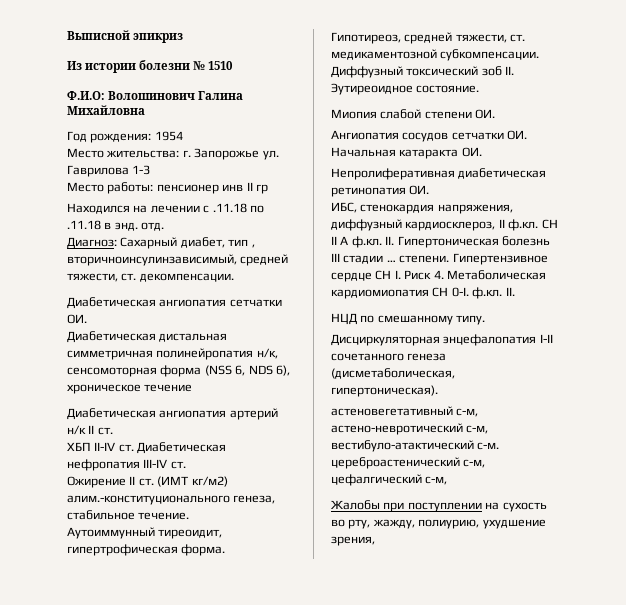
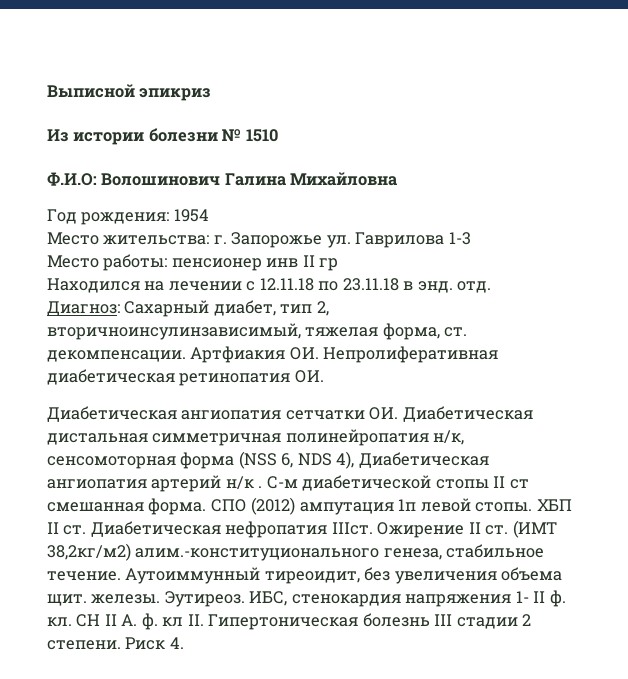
- Находился на лечении с .11.18 по .11.18 в энд. отд.
+ Находился на лечении с 12.11.18 по 23.11.18 в энд. отд.
- Диагноз: Сахарный диабет, тип , вторичноинсулинзависимый, средней тяжести, ст. декомпенсации.
+ Диагноз: Сахарный диабет, тип 2, вторичноинсулинзависимый, тяжелая форма, ст. декомпенсации. Артфиакия ОИ. Непролиферативная диабетическая ретинопатия ОИ.
- Диабетическая ангиопатия сетчатки ОИ.
- Диабетическая дистальная симметричная полинейропатия н/к, сенсомоторная форма (NSS 6, NDS 6), хроническое течение
- Диабетическая ангиопатия артерий н/к II ст.
- ХБП II-IV ст. Диабетическая нефропатия III-IV ст.
- Ожирение II ст. (ИМТ кг/м2) алим.-конституционального генеза, стабильное течение.
- Аутоиммунный тиреоидит, гипертрофическая форма. Гипотиреоз, средней тяжести, ст. медикаментозной субкомпенсации. Диффузный токсический зоб II. Эутиреоидное состояние.
- Миопия слабой степени ОИ.
- Ангиопатия сосудов сетчатки ОИ. Начальная катаракта ОИ.
- Непролиферативная диабетическая ретинопатия ОИ.
- ИБС, стенокардия напряжения, диффузный кардиосклероз, II ф.кл. СН II А ф.кл. II. Гипертоническая болезнь III стадии … степени. Гипертензивное сердце СН I. Риск 4. Метаболическая кардиомиопатия СН 0-I. ф.кл. II.
- НЦД по смешанному типу.
- Дисциркуляторная энцефалопатия I-II сочетанного генеза (дисметаболическая, гипертоническая).
- астеновегетативный с-м, астено-невротический с-м, вестибуло-атактический с-м. цереброастенический с-м, цефалгический с-м,
- Жалобы при поступлении на сухость во рту, жажду, полиурию, ухудшение зрения,
+ Диабетическая ангиопатия сетчатки ОИ. Диабетическая дистальная симметричная полинейропатия н/к, сенсомоторная форма (NSS 6, NDS 4), Диабетическая ангиопатия артерий н/к . С-м диабетической стопы II ст смешанная форма. СПО (2012) ампутация 1п левой стопы. ХБП II ст. Диабетическая нефропатия IIIст. Ожирение II ст. (ИМТ 38,2кг/м2) алим.-конституционального генеза, стабильное течение. Аутоиммунный тиреоидит, без увеличения объема щит. железы. Эутиреоз. ИБС, стенокардия напряжения 1- II ф. кл. СН II А. ф. кл II. Гипертоническая болезнь III стадии 2 степени. Риск 4.

